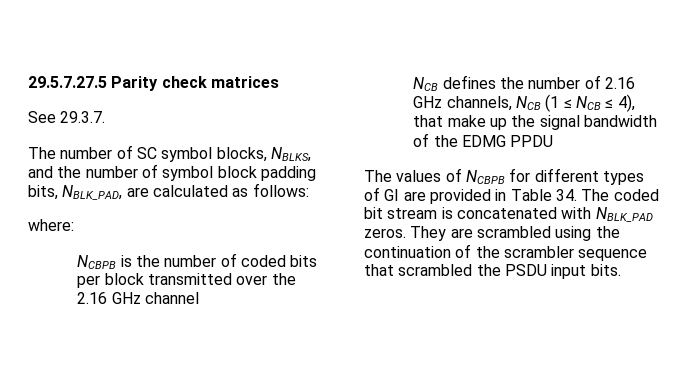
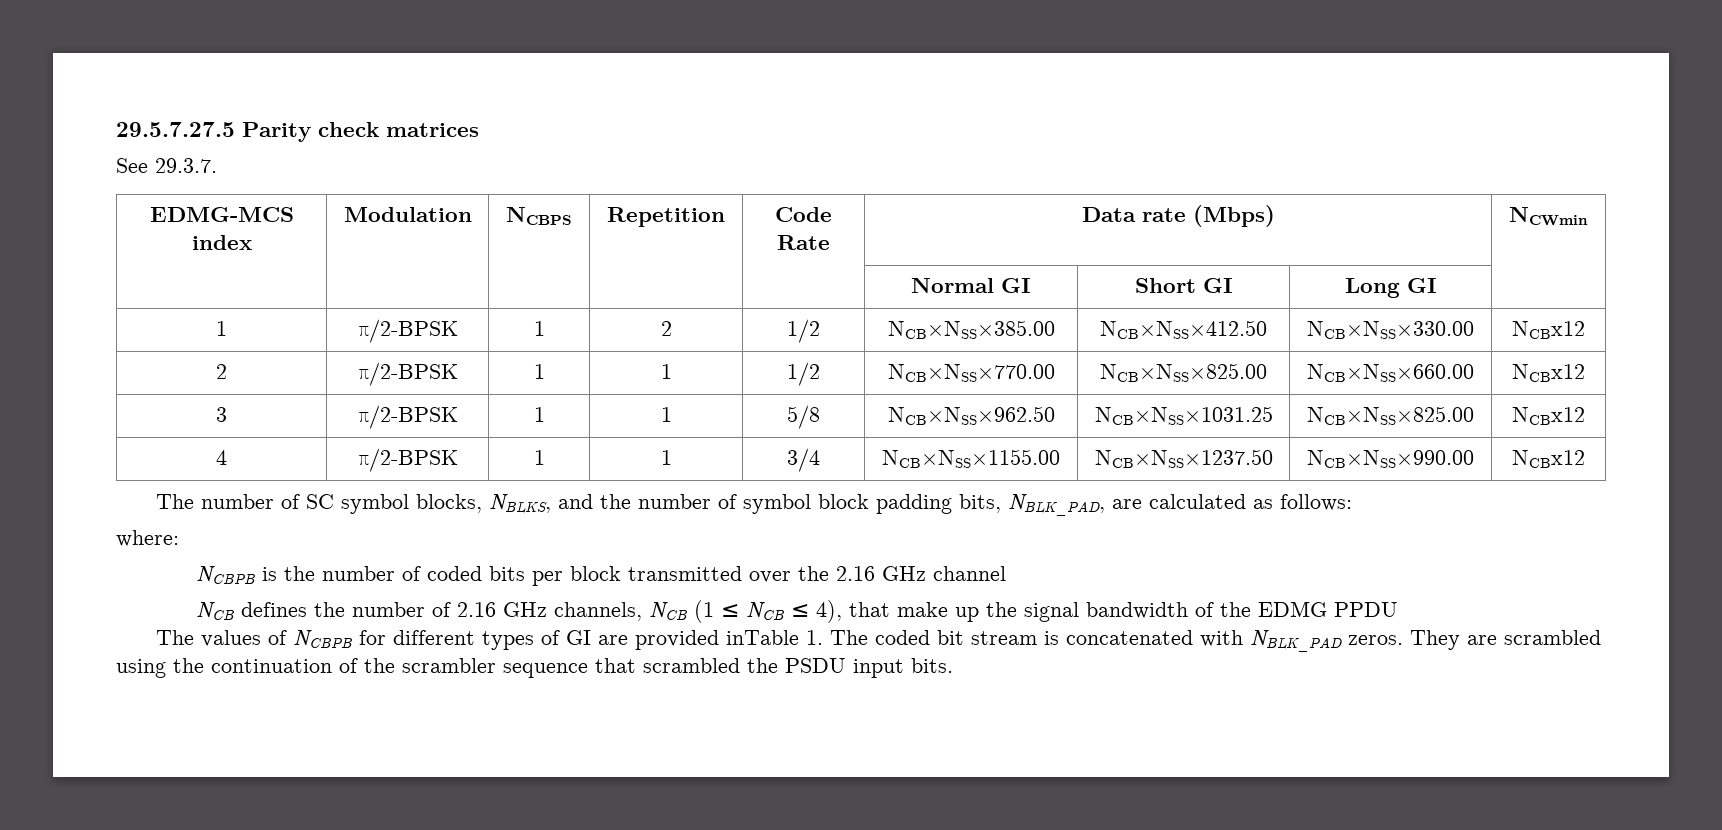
+ EDMG-MCS index | Modulation | NCBPS | Repetition | Code Rate | Data rate (Mbps) | NCWmin
+ | | | | | Normal GI | Short GI | Long GI |
+ 1 | π/2-BPSK | 1 | 2 | 1/2 | NCB×NSS×385.00 | NCB×NSS×412.50 | NCB×NSS×330.00 | NCBx12
+ 2 | π/2-BPSK | 1 | 1 | 1/2 | NCB×NSS×770.00 | NCB×NSS×825.00 | NCB×NSS×660.00 | NCBx12
+ 3 | π/2-BPSK | 1 | 1 | 5/8 | NCB×NSS×962.50 | NCB×NSS×1031.25 | NCB×NSS×825.00 | NCBx12
+ 4 | π/2-BPSK | 1 | 1 | 3/4 | NCB×NSS×1155.00 | NCB×NSS×1237.50 | NCB×NSS×990.00 | NCBx12
- The values of NCBPB for different types of GI are provided in Table 34. The coded bit stream is concatenated with NBLK_PAD zeros.
+ The values of NCBPB for different types of GI are provided inTable 1. The coded bit stream is concatenated with NBLK_PAD zeros.

